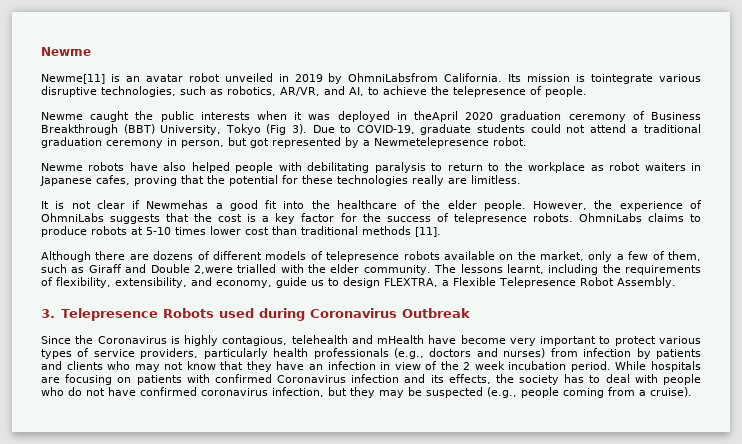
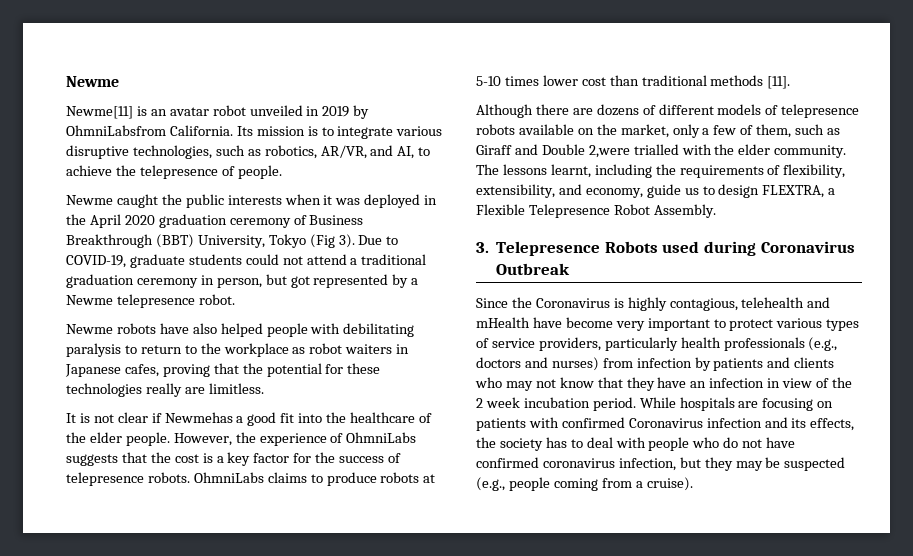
- Its mission is tointegrate various disruptive technologies, such as robotics, AR/VR, and AI, to achieve the telepresence of people.
+ Its mission is to integrate various disruptive technologies, such as robotics, AR/VR, and AI, to achieve the telepresence of people.
- Newme caught the public interests when it was deployed in theApril 2020 graduation ceremony of Business Breakthrough (BBT) University, Tokyo (Fig 3).
+ Newme caught the public interests when it was deployed in the April 2020 graduation ceremony of Business Breakthrough (BBT) University, Tokyo (Fig 3).
- Due to COVID-19, graduate students could not attend a traditional graduation ceremony in person, but got represented by a Newmetelepresence robot.
+ Due to COVID-19, graduate students could not attend a traditional graduation ceremony in person, but got represented by a Newme telepresence robot.

